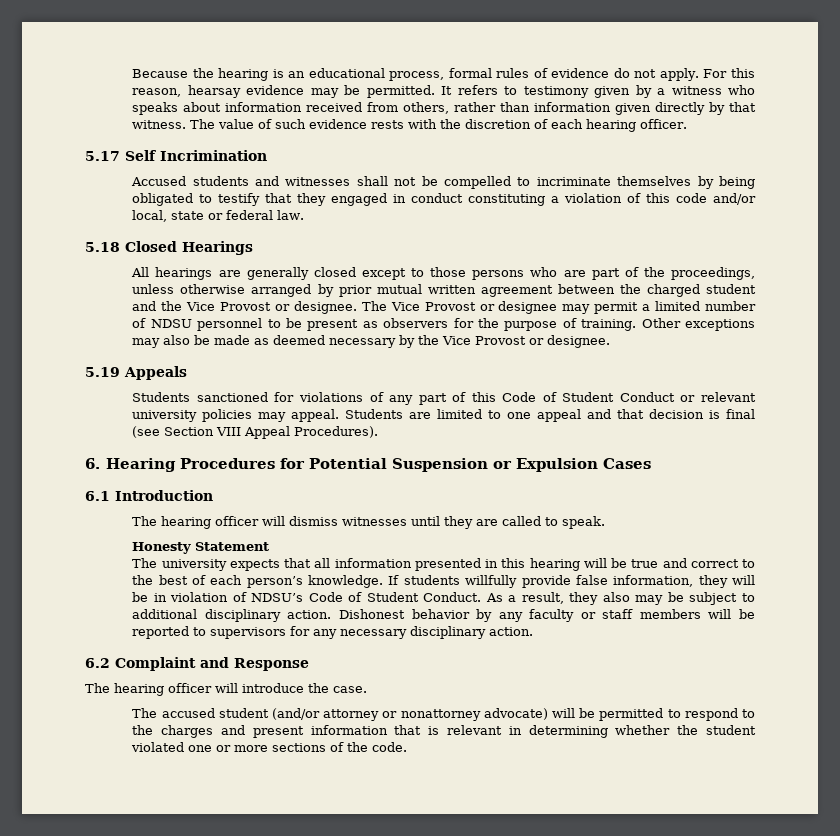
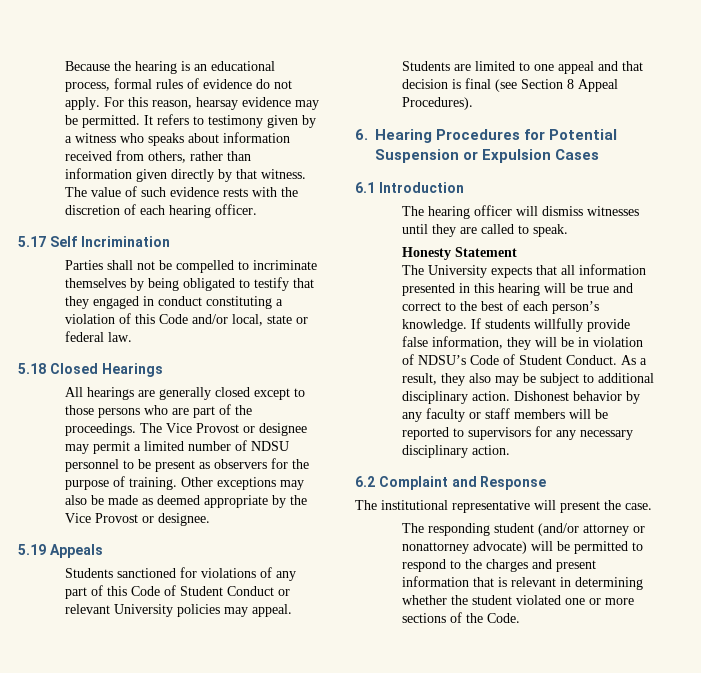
- Accused students and witnesses shall not be compelled to incriminate themselves by being obligated to testify that they engaged in conduct constituting a violation of this code and/or local, state or federal law.
+ Parties shall not be compelled to incriminate themselves by being obligated to testify that they engaged in conduct constituting a violation of this Code and/or local, state or federal law.
- All hearings are generally closed except to those persons who are part of the proceedings, unless otherwise arranged by prior mutual written agreement between the charged student and the Vice Provost or designee.
+ All hearings are generally closed except to those persons who are part of the proceedings.
- Other exceptions may also be made as deemed necessary by the Vice Provost or designee.
+ Other exceptions may also be made as deemed appropriate by the Vice Provost or designee.
- Students sanctioned for violations of any part of this Code of Student Conduct or relevant university policies may appeal.
+ Students sanctioned for violations of any part of this Code of Student Conduct or relevant University policies may appeal.
- Students are limited to one appeal and that decision is final (see Section VIII Appeal Procedures).
+ Students are limited to one appeal and that decision is final (see Section 8 Appeal Procedures).
- The university expects that all information presented in this hearing will be true and correct to the best of each person’s knowledge.
+ The University expects that all information presented in this hearing will be true and correct to the best of each person’s knowledge.
- The hearing officer will introduce the case.
+ The institutional representative will present the case.
- The accused student (and/or attorney or nonattorney advocate) will be permitted to respond to the charges and present information that is relevant in determining whether the student violated one or more sections of the code.
+ The responding student (and/or attorney or nonattorney advocate) will be permitted to respond to the charges and present information that is relevant in determining whether the student violated one or more sections of the Code.

